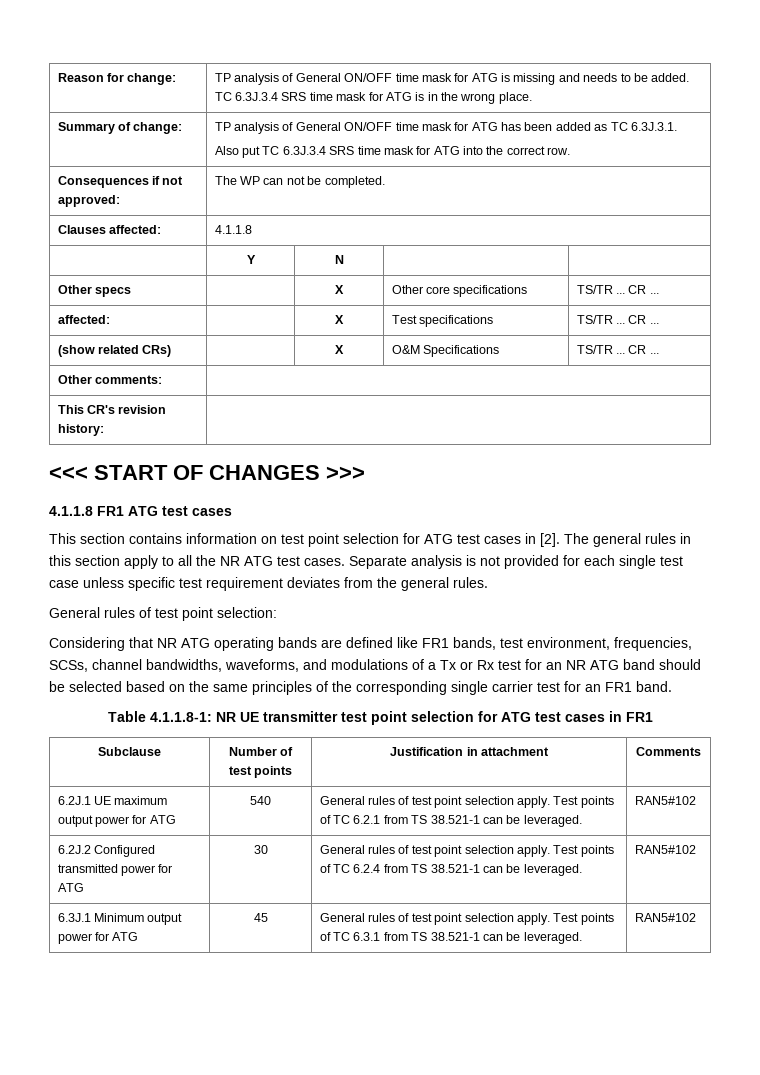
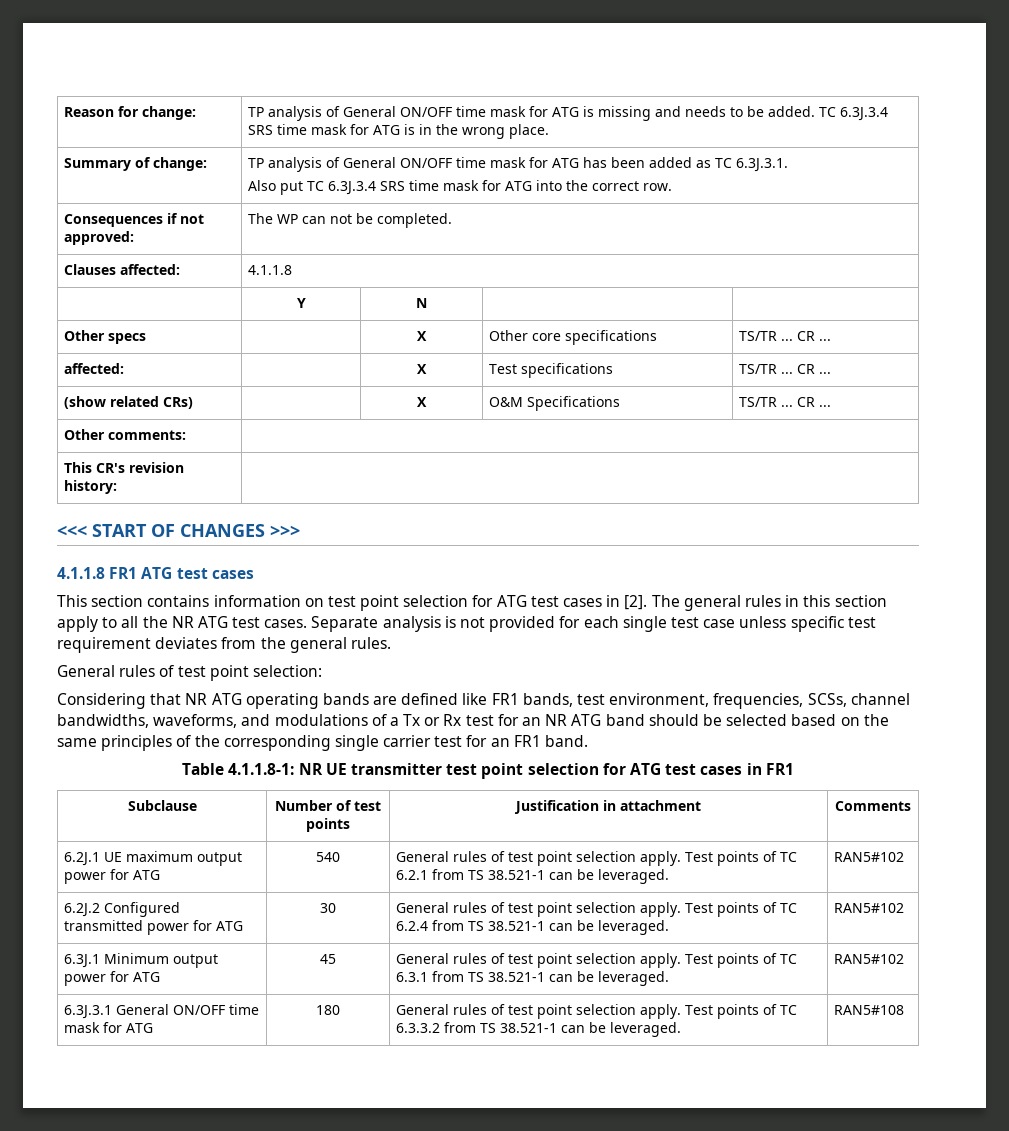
+ 6.3J.3.1 General ON/OFF time mask for ATG | 180 | General rules of test point selection apply. Test points of TC 6.3.3.2 from TS 38.521-1 can be leveraged. | RAN5#108

